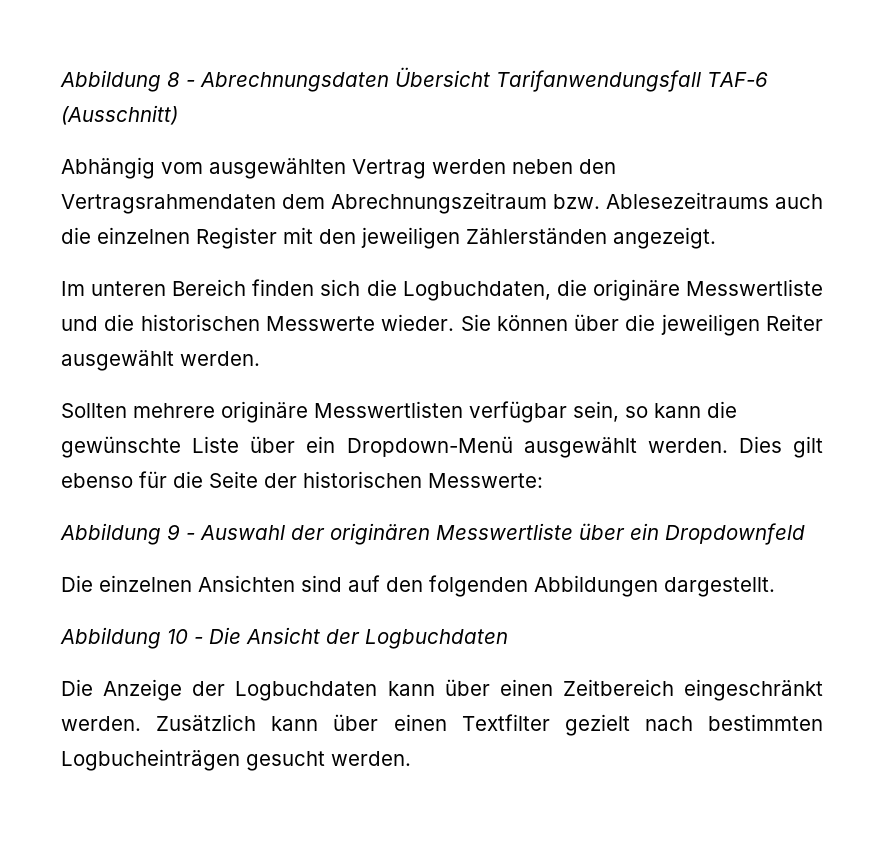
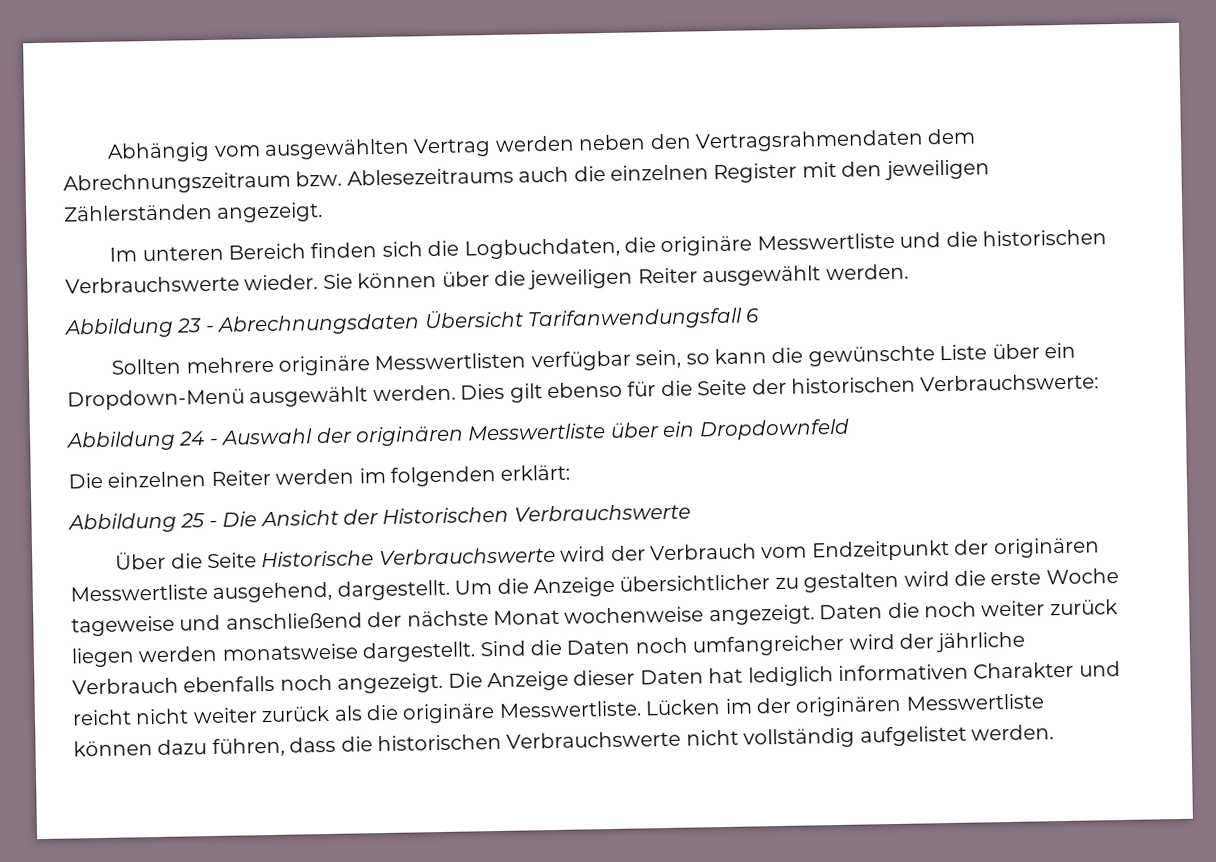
- Abbildung 8 - Abrechnungsdaten Übersicht Tarifanwendungsfall TAF-6 (Ausschnitt)
- Im unteren Bereich finden sich die Logbuchdaten, die originäre Messwertliste und die historischen Messwerte wieder.
+ Im unteren Bereich finden sich die Logbuchdaten, die originäre Messwertliste und die historischen Verbrauchswerte wieder.
+ Abbildung 23 - Abrechnungsdaten Übersicht Tarifanwendungsfall 6
- Dies gilt ebenso für die Seite der historischen Messwerte:
- Abbildung 9 - Auswahl der originären Messwertliste über ein Dropdownfeld
+ Dies gilt ebenso für die Seite der historischen Verbrauchswerte:
+ Abbildung 24 - Auswahl der originären Messwertliste über ein Dropdownfeld
- Die einzelnen Ansichten sind auf den folgenden Abbildungen dargestellt.
- Abbildung 10 - Die Ansicht der Logbuchdaten
- Die Anzeige der Logbuchdaten kann über einen Zeitbereich eingeschränkt werden. Zusätzlich kann über einen Textfilter gezielt nach bestimmten Logbucheinträgen gesucht werden.
+ Die einzelnen Reiter werden im folgenden erklärt:
+ Abbildung 25 - Die Ansicht der Historischen Verbrauchswerte
+ Über die Seite Historische Verbrauchswerte wird der Verbrauch vom Endzeitpunkt der originären Messwertliste ausgehend, dargestellt. Um die Anzeige übersichtlicher zu gestalten wird die erste Woche tageweise und anschließend der nächste Monat wochenweise angezeigt. Daten die noch weiter zurück liegen werden monatsweise dargestellt. Sind die Daten noch umfangreicher wird der jährliche Verbrauch ebenfalls noch angezeigt. Die Anzeige dieser Daten hat lediglich informativen Charakter und reicht nicht weiter zurück als die originäre Messwertliste. Lücken im der originären Messwertliste können dazu führen, dass die historischen Verbrauchswerte nicht vollständig aufgelistet werden.

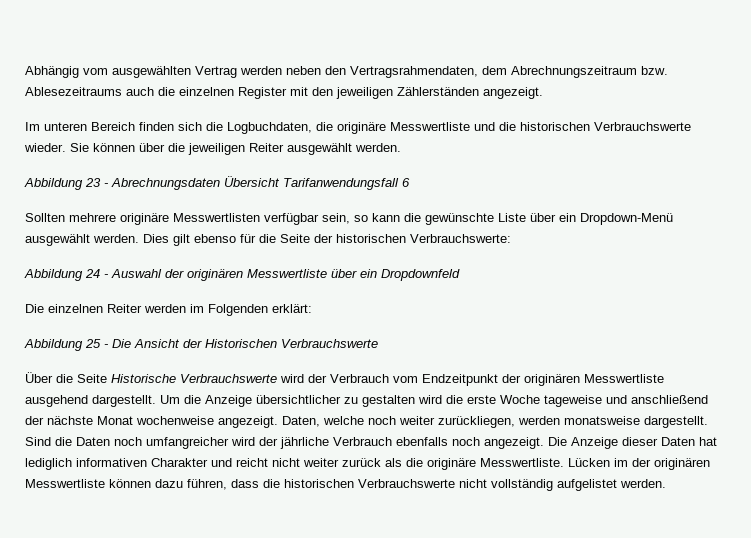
- Abhängig vom ausgewählten Vertrag werden neben den Vertragsrahmendaten dem Abrechnungszeitraum bzw. Ablesezeitraums auch die einzelnen Register mit den jeweiligen Zählerständen angezeigt.
+ Abhängig vom ausgewählten Vertrag werden neben den Vertragsrahmendaten, dem Abrechnungszeitraum bzw. Ablesezeitraums auch die einzelnen Register mit den jeweiligen Zählerständen angezeigt.
- Die einzelnen Reiter werden im folgenden erklärt:
+ Die einzelnen Reiter werden im Folgenden erklärt:
- Über die Seite Historische Verbrauchswerte wird der Verbrauch vom Endzeitpunkt der originären Messwertliste ausgehend, dargestellt.
+ Über die Seite Historische Verbrauchswerte wird der Verbrauch vom Endzeitpunkt der originären Messwertliste ausgehend dargestellt.
- Daten die noch weiter zurück liegen werden monatsweise dargestellt.
+ Daten, welche noch weiter zurückliegen, werden monatsweise dargestellt.

